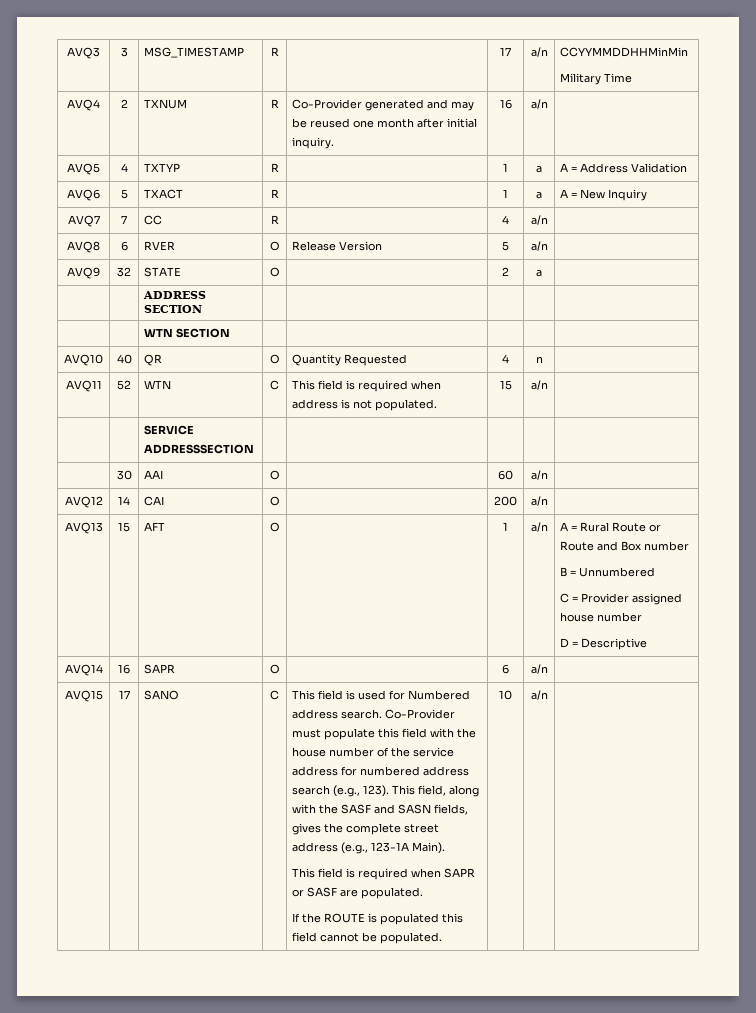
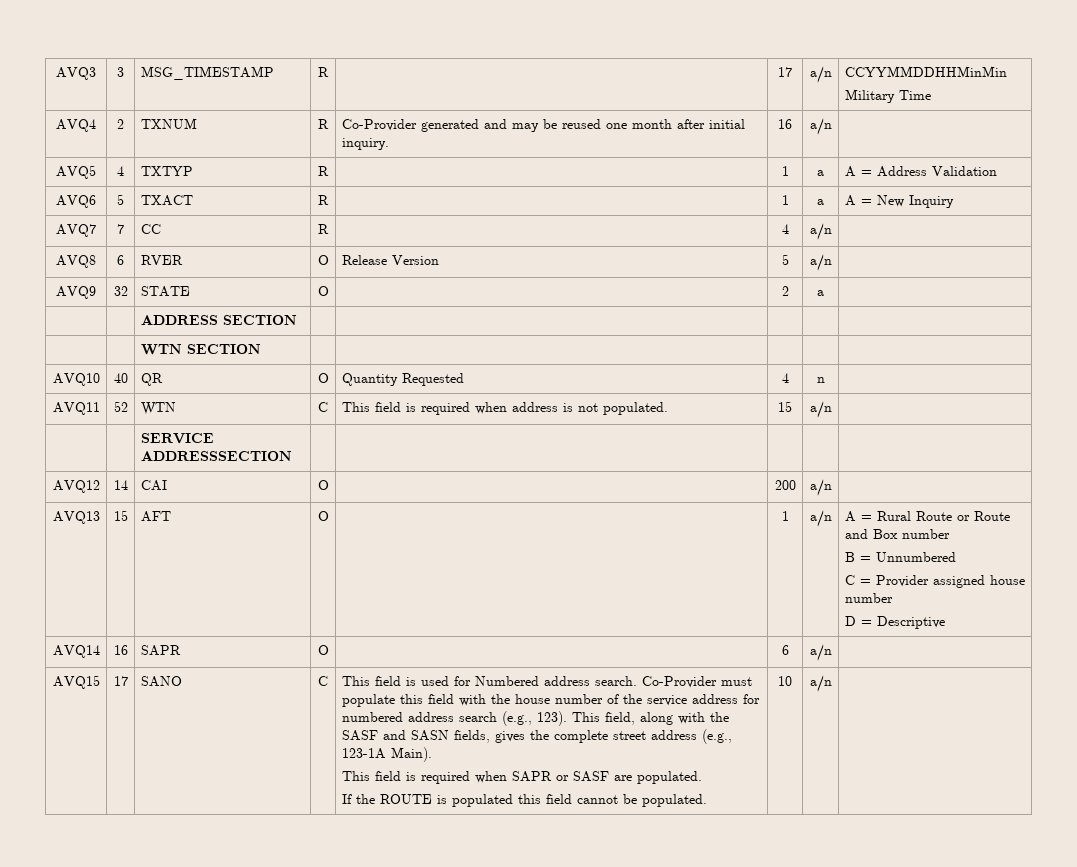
- | 30 | AAI | O | | 60 | a/n |

